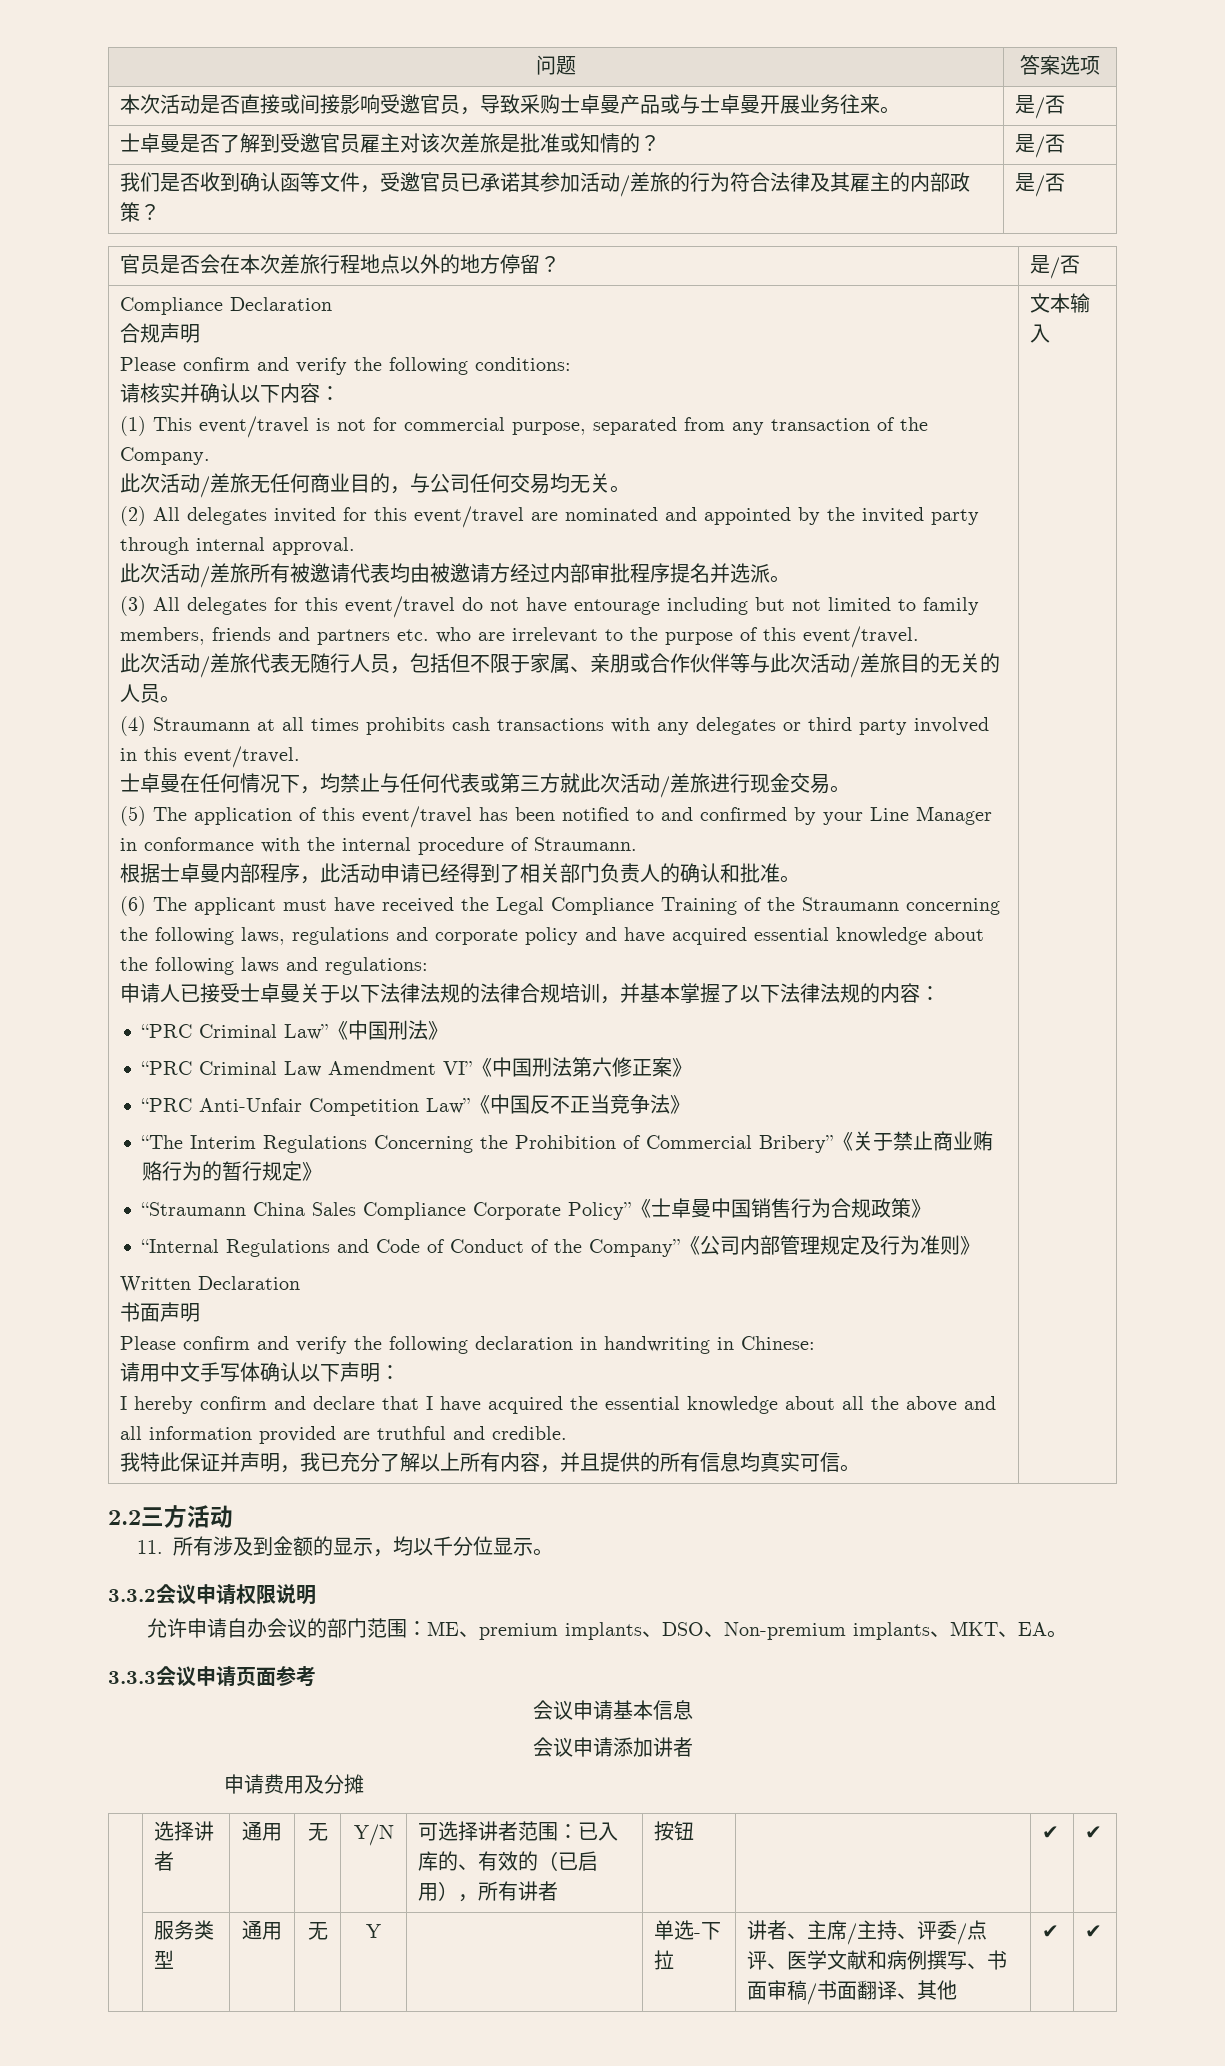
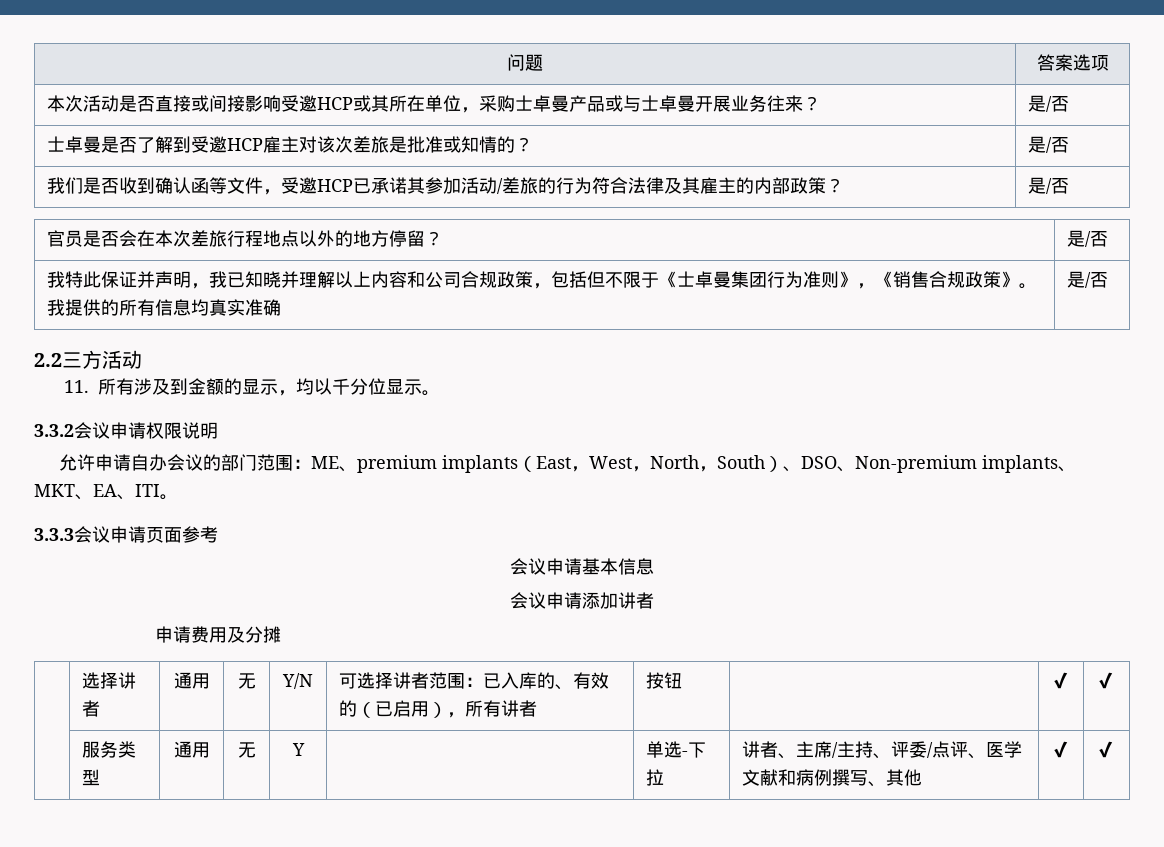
- 本次活动是否直接或间接影响受邀官员，导致采购士卓曼产品或与士卓曼开展业务往来。 | 是/否
+ 本次活动是否直接或间接影响受邀HCP或其所在单位，采购士卓曼产品或与士卓曼开展业务往来？ | 是/否
- 士卓曼是否了解到受邀官员雇主对该次差旅是批准或知情的？ | 是/否
+ 士卓曼是否了解到受邀HCP雇主对该次差旅是批准或知情的？ | 是/否
- 我们是否收到确认函等文件，受邀官员已承诺其参加活动/差旅的行为符合法律及其雇主的内部政策？ | 是/否
+ 我们是否收到确认函等文件，受邀HCP已承诺其参加活动/差旅的行为符合法律及其雇主的内部政策？ | 是/否
- Compliance Declaration
- 合规声明
- Please confirm and verify the following conditions:
- 请核实并确认以下内容：
- (1) This event/travel is not for commercial purpose, separated from any transaction of the Company.
- 此次活动/差旅无任何商业目的，与公司任何交易均无关。
- (2) All delegates invited for this event/travel are nominated and appointed by the invited party through internal approval.
- 此次活动/差旅所有被邀请代表均由被邀请方经过内部审批程序提名并选派。
- (3) All delegates for this event/travel do not have entourage including but not limited to family members, friends and partners etc. who are irrelevant to the purpose of this event/travel.
- 此次活动/差旅代表无随行人员，包括但不限于家属、亲朋或合作伙伴等与此次活动/差旅目的无关的人员。
- (4) Straumann at all times prohibits cash transactions with any delegates or third party involved in this event/travel.
- 士卓曼在任何情况下，均禁止与任何代表或第三方就此次活动/差旅进行现金交易。
- (5) The application of this event/travel has been notified to and confirmed by your Line Manager in conformance with the internal procedure of Straumann.
- 根据士卓曼内部程序，此活动申请已经得到了相关部门负责人的确认和批准。
- (6) The applicant must have received the Legal Compliance Training of the Straumann concerning the following laws, regulations and corporate policy and have acquired essential knowledge about the following laws and regulations:
- 申请人已接受士卓曼关于以下法律法规的法律合规培训，并基本掌握了以下法律法规的内容：
- “PRC Criminal Law”《中国刑法》
- “PRC Criminal Law Amendment VI”《中国刑法第六修正案》
- “PRC Anti-Unfair Competition Law”《中国反不正当竞争法》
- “The Interim Regulations Concerning the Prohibition of Commercial Bribery”《关于禁止商业贿赂行为的暂行规定》
- “Straumann China Sales Compliance Corporate Policy”《士卓曼中国销售行为合规政策》
- “Internal Regulations and Code of Conduct of the Company”《公司内部管理规定及行为准则》
- Written Declaration
- 书面声明
- Please confirm and verify the following declaration in handwriting in Chinese:
- 请用中文手写体确认以下声明：
- I hereby confirm and declare that I have acquired the essential knowledge about all the above and all information provided are truthful and credible.
- 我特此保证并声明，我已充分了解以上所有内容，并且提供的所有信息均真实可信。 | 文本输入
+ 我特此保证并声明，我已知晓并理解以上内容和公司合规政策，包括但不限于《士卓曼集团行为准则》，《销售合规政策》。我提供的所有信息均真实准确 | 是/否
- 允许申请自办会议的部门范围：ME、premium implants、DSO、Non-premium implants、MKT、EA。
+ 允许申请自办会议的部门范围：ME、premium implants（East，West，North，South）、DSO、Non-premium implants、MKT、EA、ITI。
- | 服务类型 | 通用 | 无 | Y | | 单选-下拉 | 讲者、主席/主持、评委/点评、医学文献和病例撰写、书面审稿/书面翻译、其他 | ✔ | ✔
+ | 服务类型 | 通用 | 无 | Y | | 单选-下拉 | 讲者、主席/主持、评委/点评、医学文献和病例撰写、其他 | ✔ | ✔

